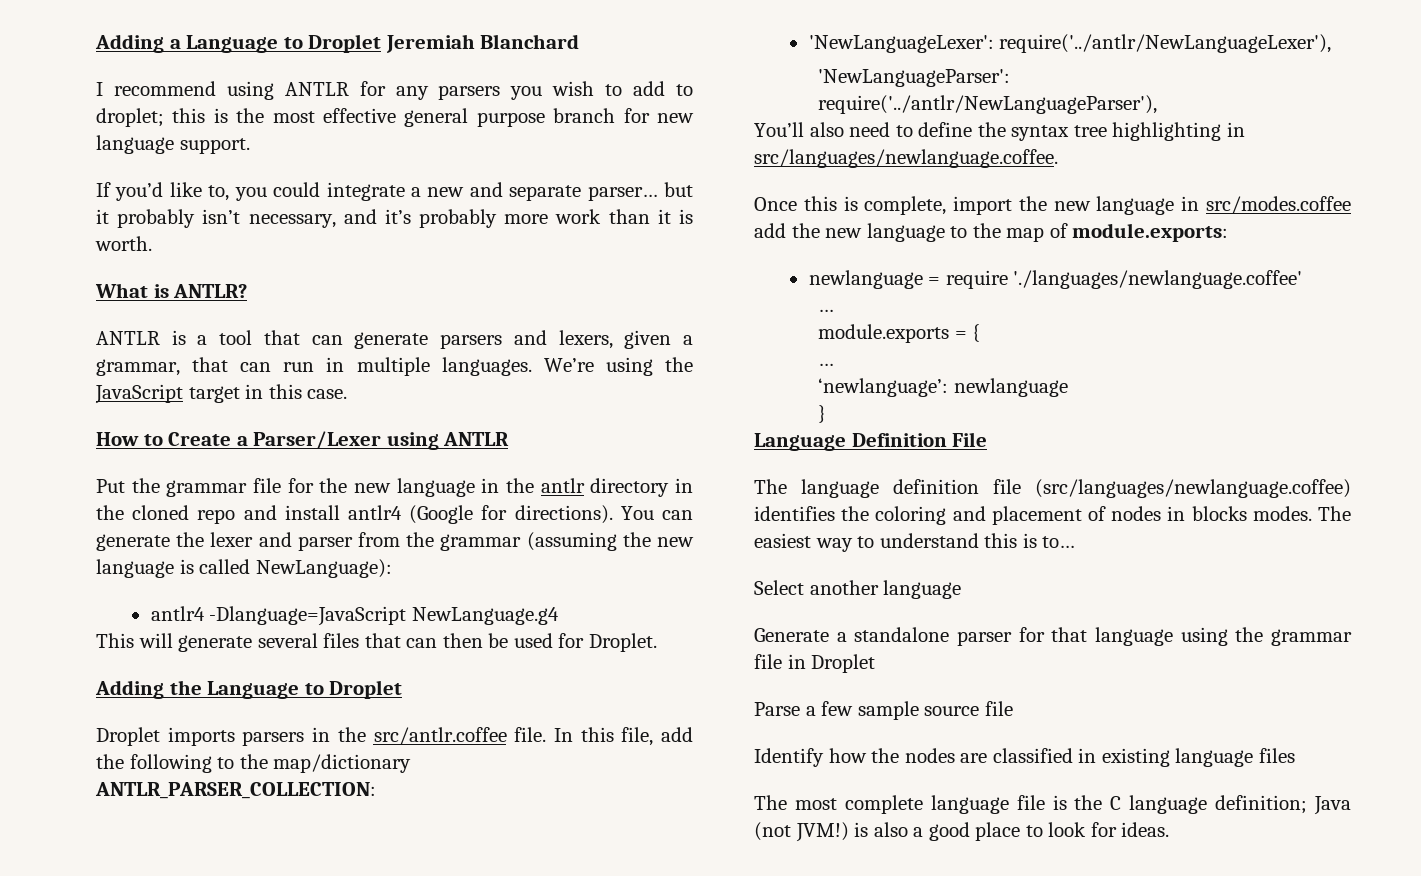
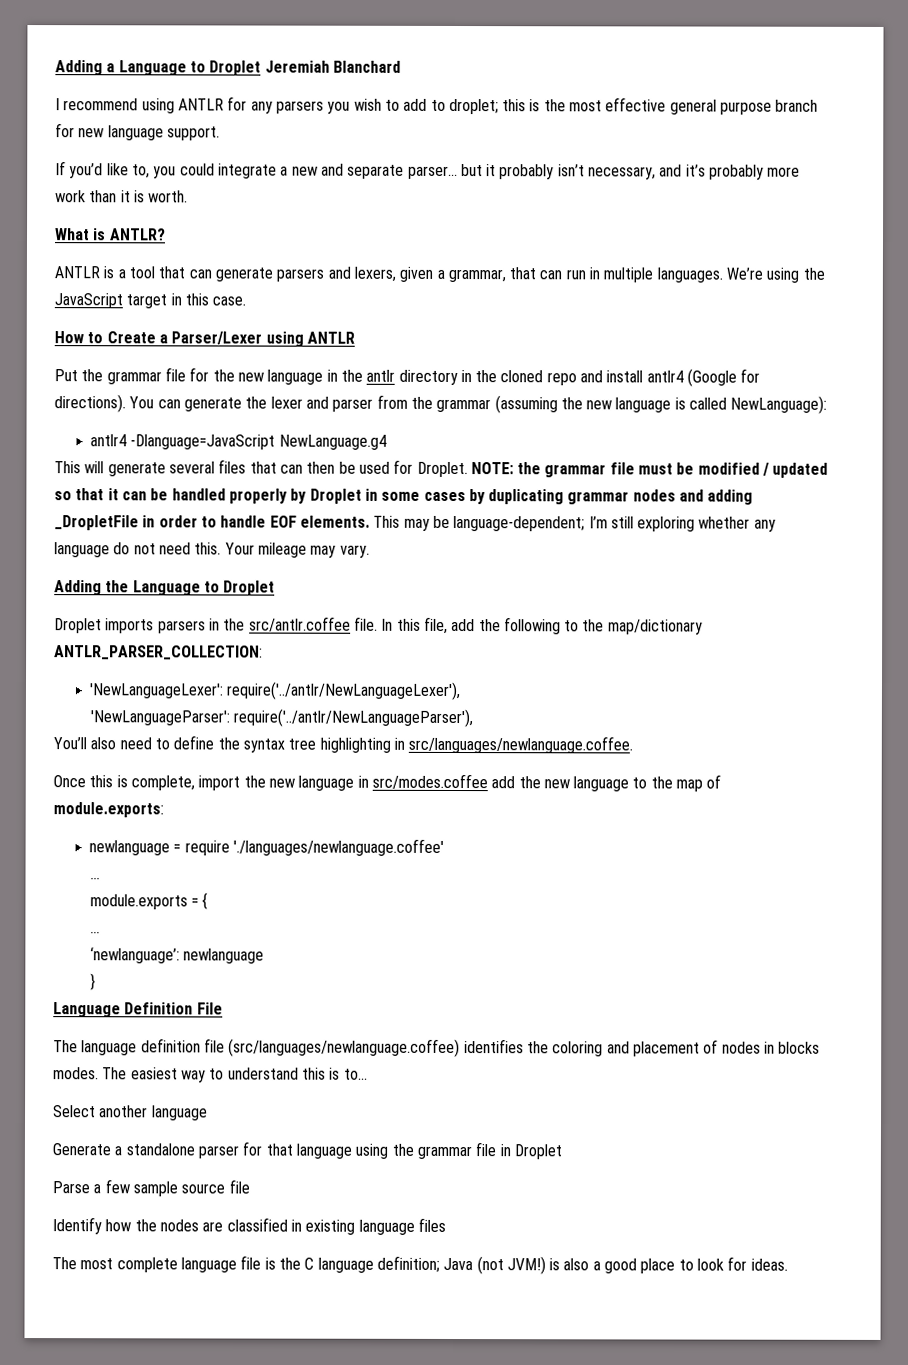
+ NOTE: the grammar file must be modified / updated so that it can be handled properly by Droplet in some cases by duplicating grammar nodes and adding _DropletFile in order to handle EOF elements. This may be language-dependent; I’m still exploring whether any language do not need this. Your mileage may vary.

